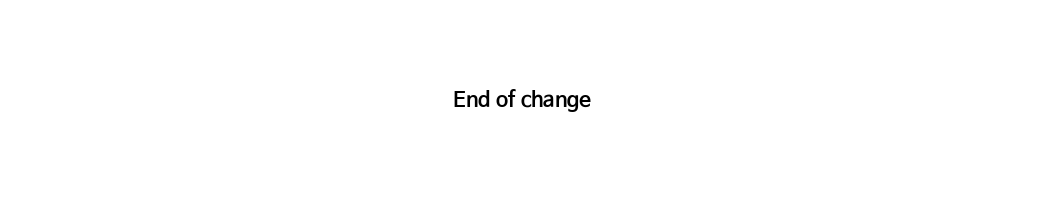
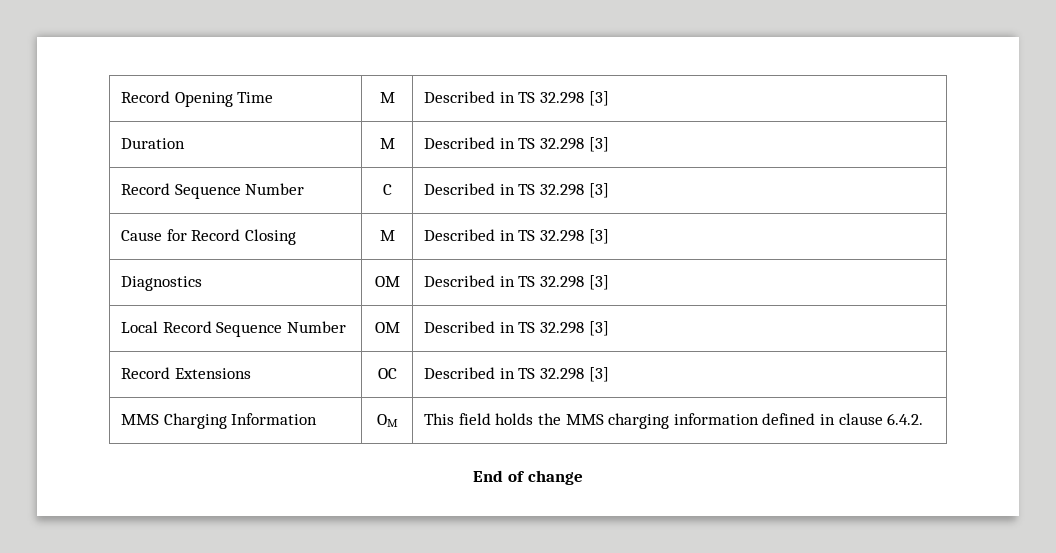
+ Record Opening Time | M | Described in TS 32.298 [3]
+ Duration | M | Described in TS 32.298 [3]
+ Record Sequence Number | C | Described in TS 32.298 [3]
+ Cause for Record Closing | M | Described in TS 32.298 [3]
+ Diagnostics | OM | Described in TS 32.298 [3]
+ Local Record Sequence Number | OM | Described in TS 32.298 [3]
+ Record Extensions | OC | Described in TS 32.298 [3]
+ MMS Charging Information | OM | This field holds the MMS charging information defined in clause 6.4.2.

